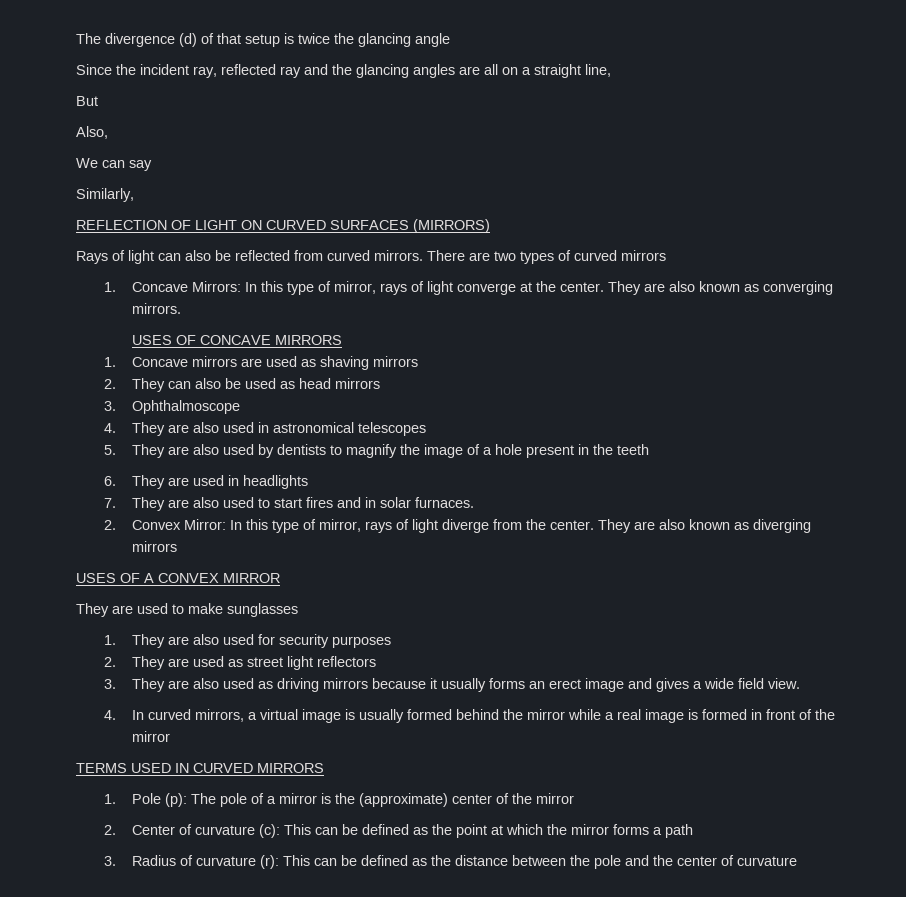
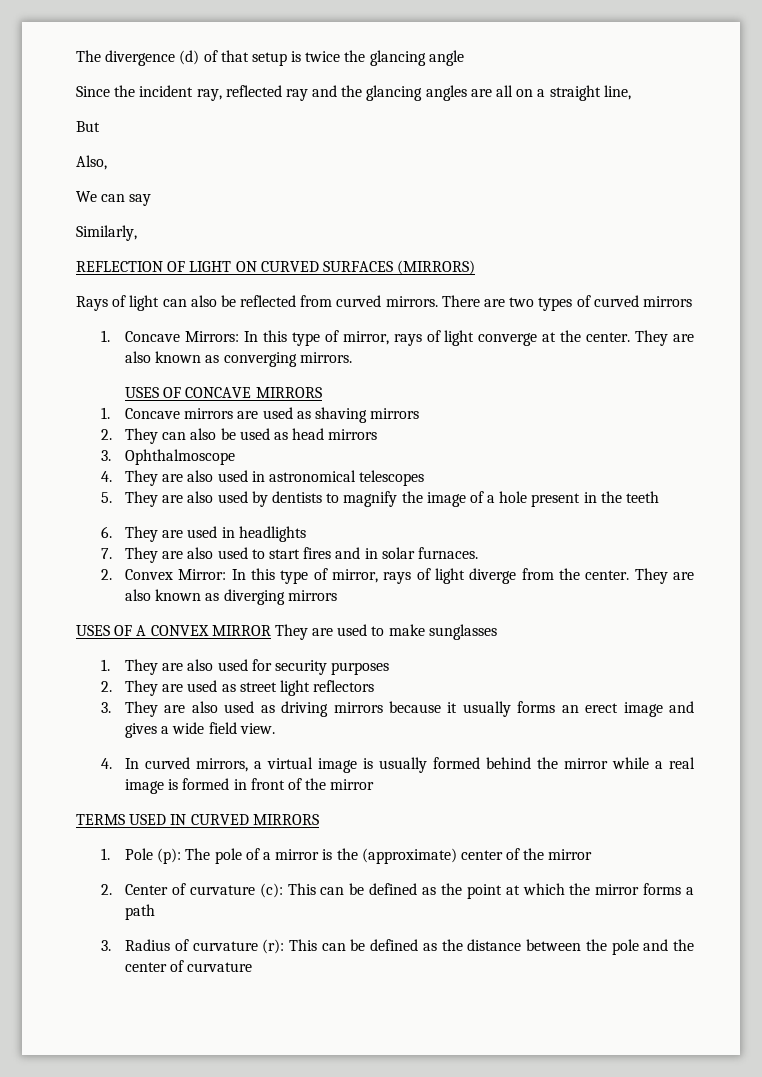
- USES OF A CONVEX MIRROR
- They are used to make sunglasses
+ USES OF A CONVEX MIRROR They are used to make sunglasses

